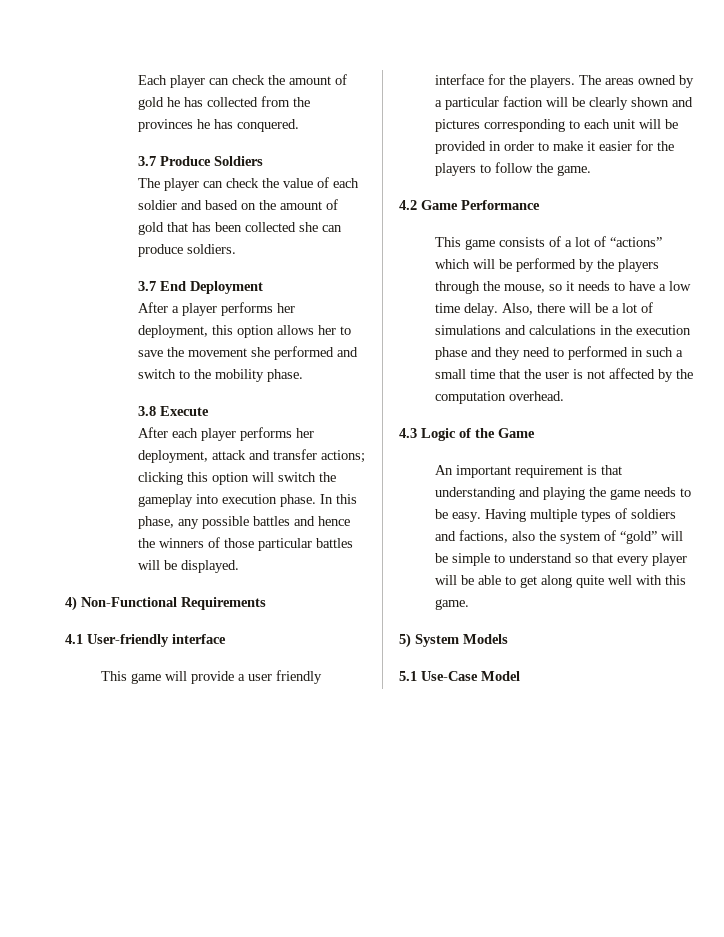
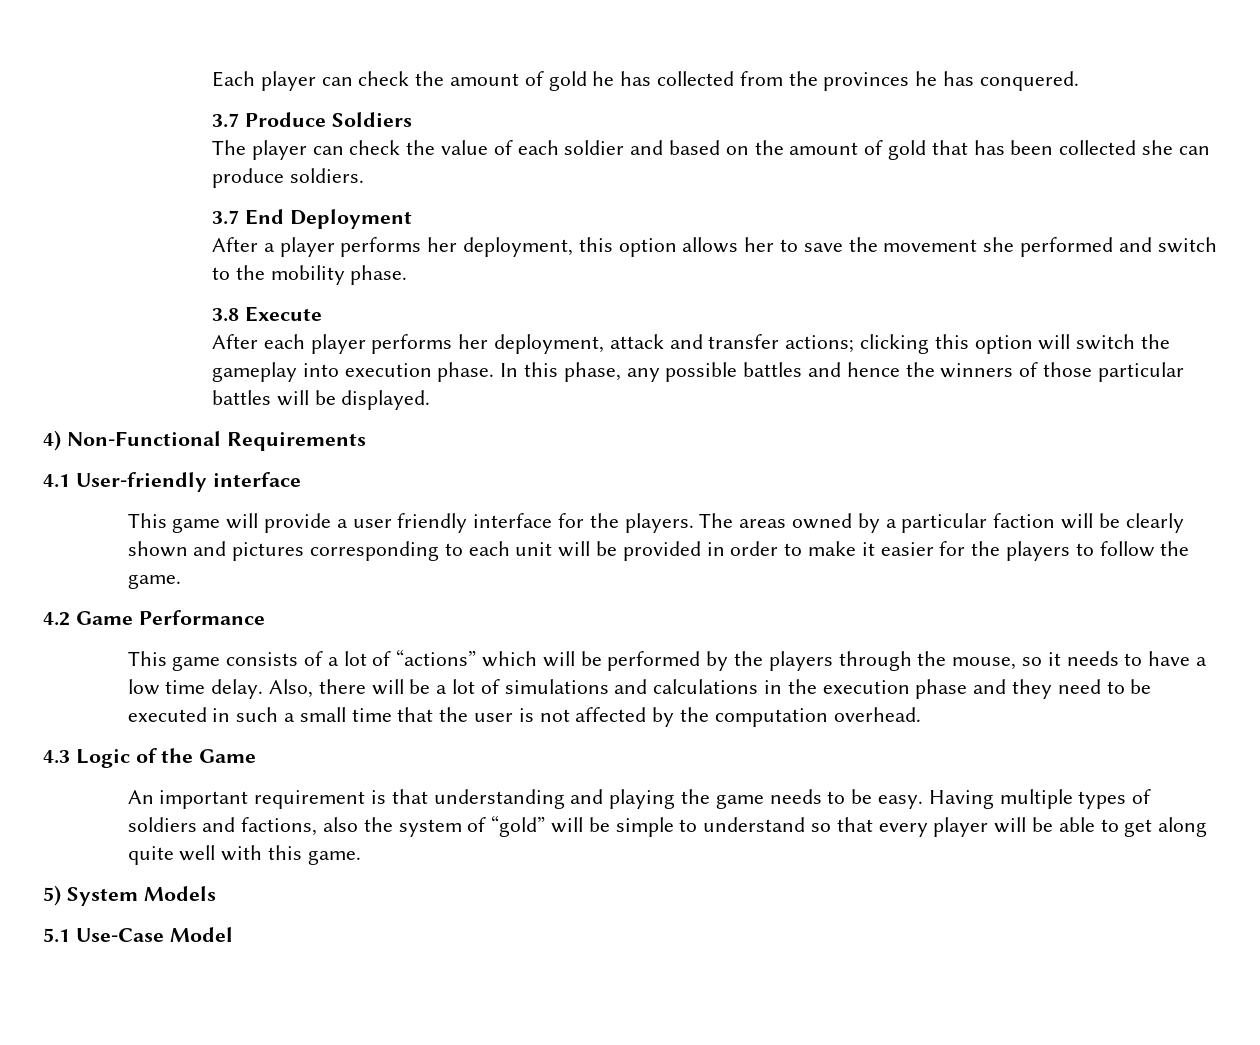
- Also, there will be a lot of simulations and calculations in the execution phase and they need to performed in such a small time that the user is not affected by the computation overhead.
+ Also, there will be a lot of simulations and calculations in the execution phase and they need to be executed in such a small time that the user is not affected by the computation overhead.

